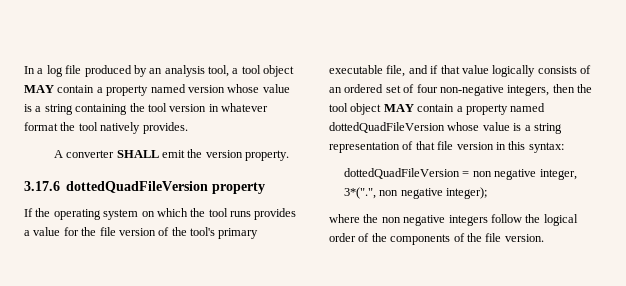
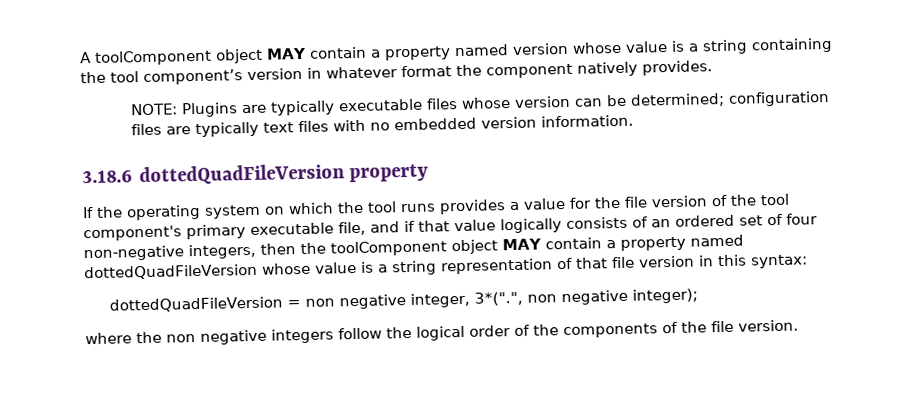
- In a log file produced by an analysis tool, a tool object MAY contain a property named version whose value is a string containing the tool version in whatever format the tool natively provides.
+ A toolComponent object MAY contain a property named version whose value is a string containing the tool component’s version in whatever format the component natively provides.
- A converter SHALL emit the version property.
- 3.17.6 dottedQuadFileVersion property
+ NOTE: Plugins are typically executable files whose version can be determined; configuration files are typically text files with no embedded version information.
+ 3.18.6 dottedQuadFileVersion property
- If the operating system on which the tool runs provides a value for the file version of the tool's primary executable file, and if that value logically consists of an ordered set of four non-negative integers, then the tool object MAY contain a property named dottedQuadFileVersion whose value is a string representation of that file version in this syntax:
+ If the operating system on which the tool runs provides a value for the file version of the tool component's primary executable file, and if that value logically consists of an ordered set of four non-negative integers, then the toolComponent object MAY contain a property named dottedQuadFileVersion whose value is a string representation of that file version in this syntax:

